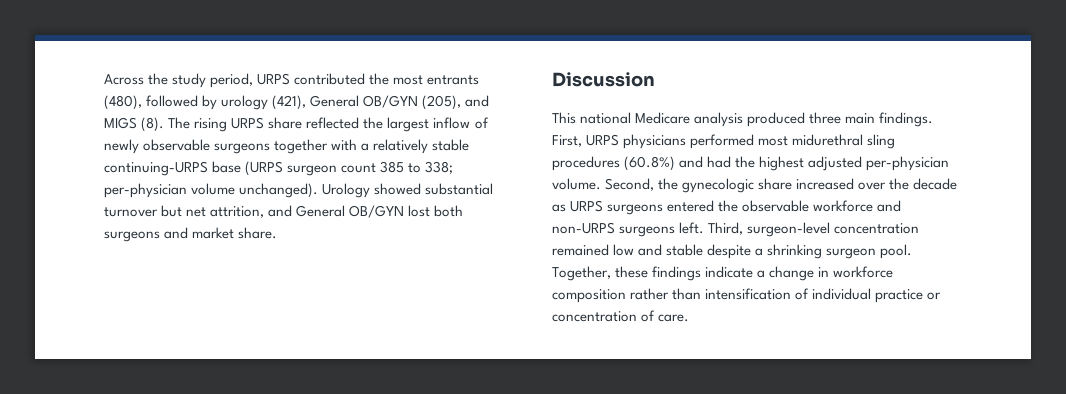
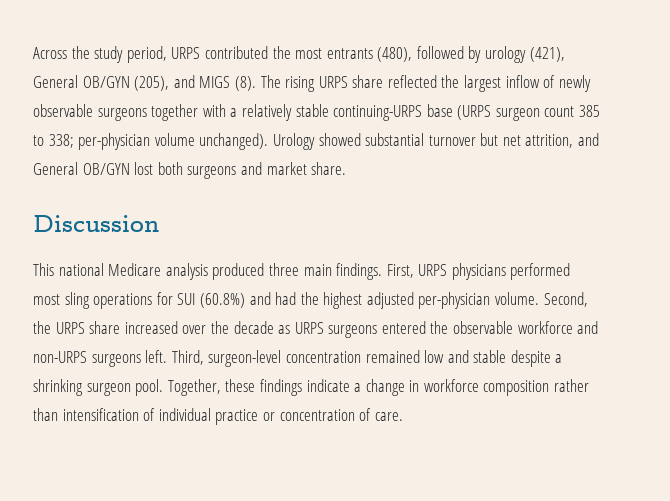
- First, URPS physicians performed most midurethral sling procedures (60.8%) and had the highest adjusted per-physician volume.
+ First, URPS physicians performed most sling operations for SUI (60.8%) and had the highest adjusted per-physician volume.
- Second, the gynecologic share increased over the decade as URPS surgeons entered the observable workforce and non-URPS surgeons left.
+ Second, the URPS share increased over the decade as URPS surgeons entered the observable workforce and non-URPS surgeons left.

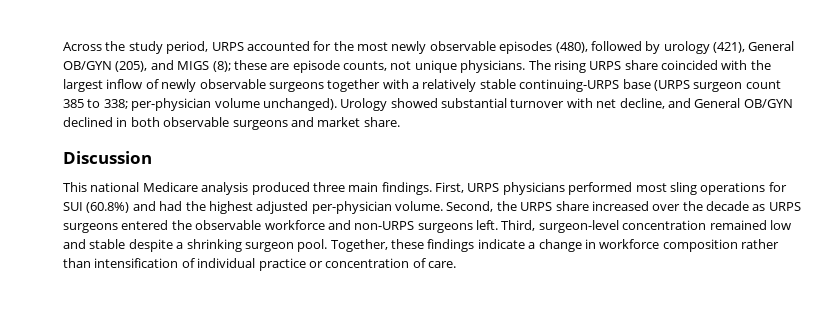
- Across the study period, URPS contributed the most entrants (480), followed by urology (421), General OB/GYN (205), and MIGS (8).
+ Across the study period, URPS accounted for the most newly observable episodes (480), followed by urology (421), General OB/GYN (205), and MIGS (8); these are episode counts, not unique physicians.
- The rising URPS share reflected the largest inflow of newly observable surgeons together with a relatively stable continuing-URPS base (URPS surgeon count 385 to 338; per-physician volume unchanged).
+ The rising URPS share coincided with the largest inflow of newly observable surgeons together with a relatively stable continuing-URPS base (URPS surgeon count 385 to 338; per-physician volume unchanged).
- Urology showed substantial turnover but net attrition, and General OB/GYN lost both surgeons and market share.
+ Urology showed substantial turnover with net decline, and General OB/GYN declined in both observable surgeons and market share.

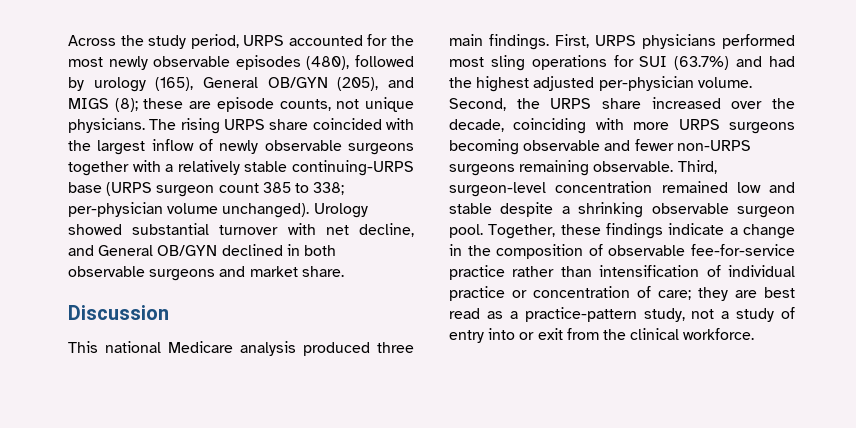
- Across the study period, URPS accounted for the most newly observable episodes (480), followed by urology (421), General OB/GYN (205), and MIGS (8); these are episode counts, not unique physicians.
+ Across the study period, URPS accounted for the most newly observable episodes (480), followed by urology (165), General OB/GYN (205), and MIGS (8); these are episode counts, not unique physicians.
- First, URPS physicians performed most sling operations for SUI (60.8%) and had the highest adjusted per-physician volume.
+ First, URPS physicians performed most sling operations for SUI (63.7%) and had the highest adjusted per-physician volume.
- Second, the URPS share increased over the decade as URPS surgeons entered the observable workforce and non-URPS surgeons left.
+ Second, the URPS share increased over the decade, coinciding with more URPS surgeons becoming observable and fewer non-URPS surgeons remaining observable.
- Third, surgeon-level concentration remained low and stable despite a shrinking surgeon pool.
+ Third, surgeon-level concentration remained low and stable despite a shrinking observable surgeon pool.
- Together, these findings indicate a change in workforce composition rather than intensification of individual practice or concentration of care.
+ Together, these findings indicate a change in the composition of observable fee-for-service practice rather than intensification of individual practice or concentration of care; they are best read as a practice-pattern study, not a study of entry into or exit from the clinical workforce.

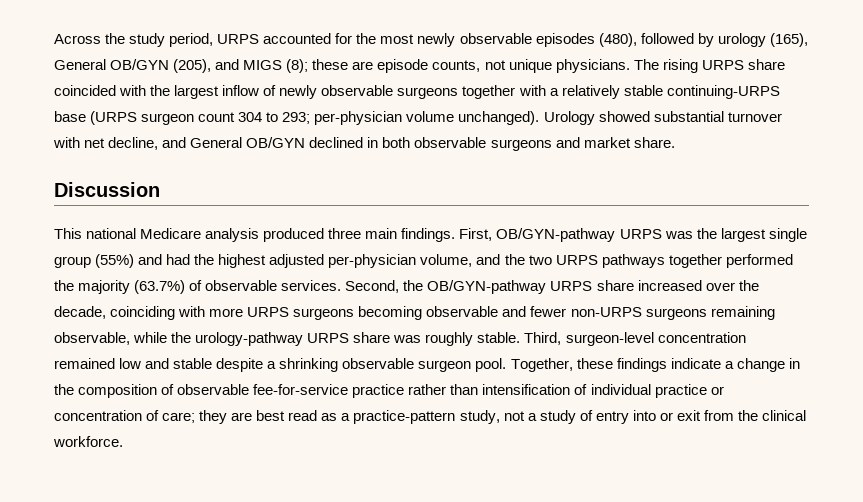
- The rising URPS share coincided with the largest inflow of newly observable surgeons together with a relatively stable continuing-URPS base (URPS surgeon count 385 to 338; per-physician volume unchanged).
+ The rising URPS share coincided with the largest inflow of newly observable surgeons together with a relatively stable continuing-URPS base (URPS surgeon count 304 to 293; per-physician volume unchanged).
- First, URPS physicians performed most sling operations for SUI (63.7%) and had the highest adjusted per-physician volume.
+ First, OB/GYN-pathway URPS was the largest single group (55%) and had the highest adjusted per-physician volume, and the two URPS pathways together performed the majority (63.7%) of observable services.
- Second, the URPS share increased over the decade, coinciding with more URPS surgeons becoming observable and fewer non-URPS surgeons remaining observable.
+ Second, the OB/GYN-pathway URPS share increased over the decade, coinciding with more URPS surgeons becoming observable and fewer non-URPS surgeons remaining observable, while the urology-pathway URPS share was roughly stable.

